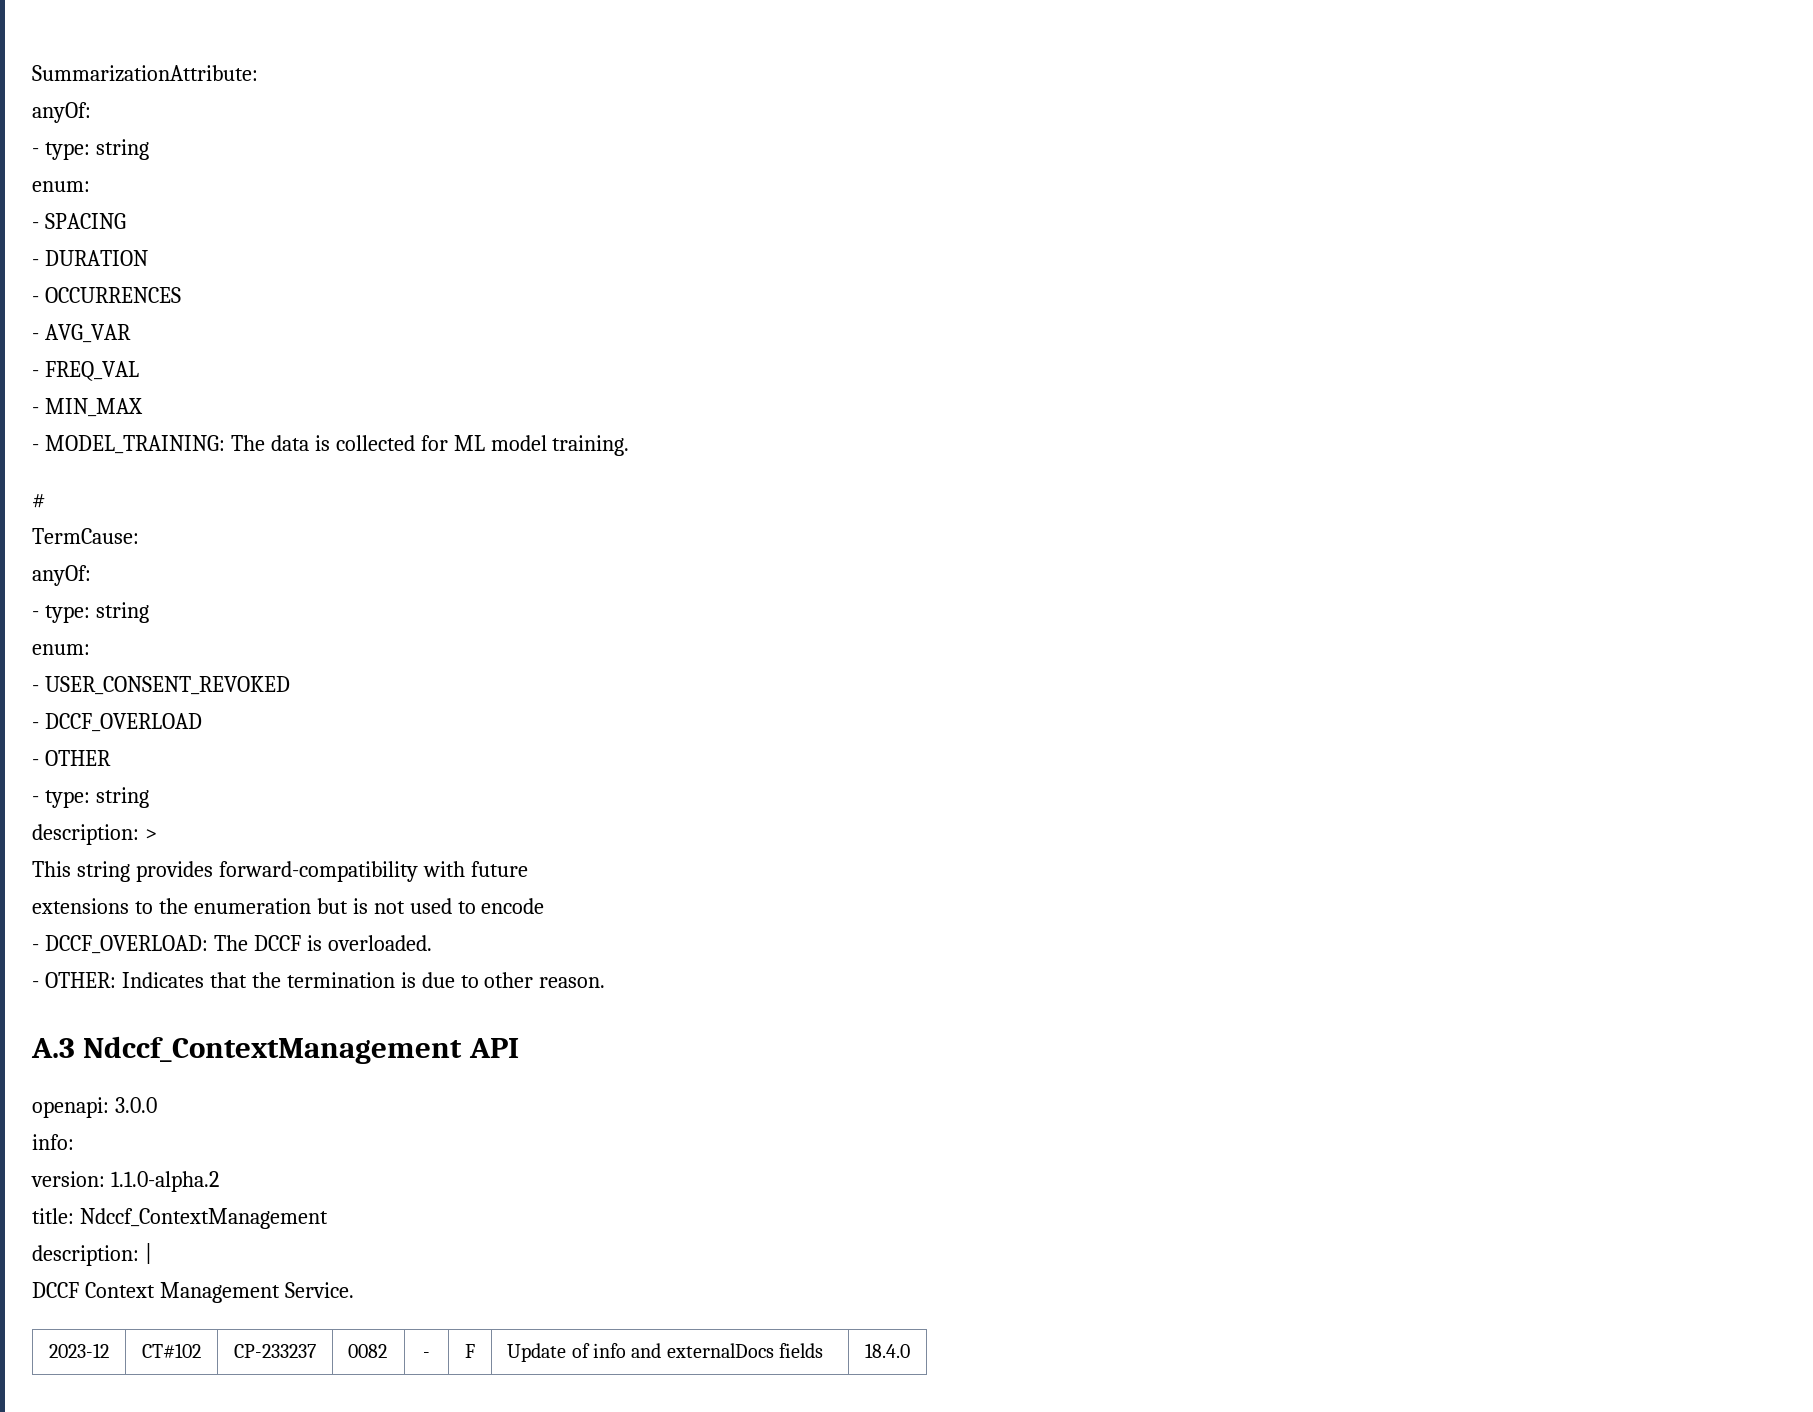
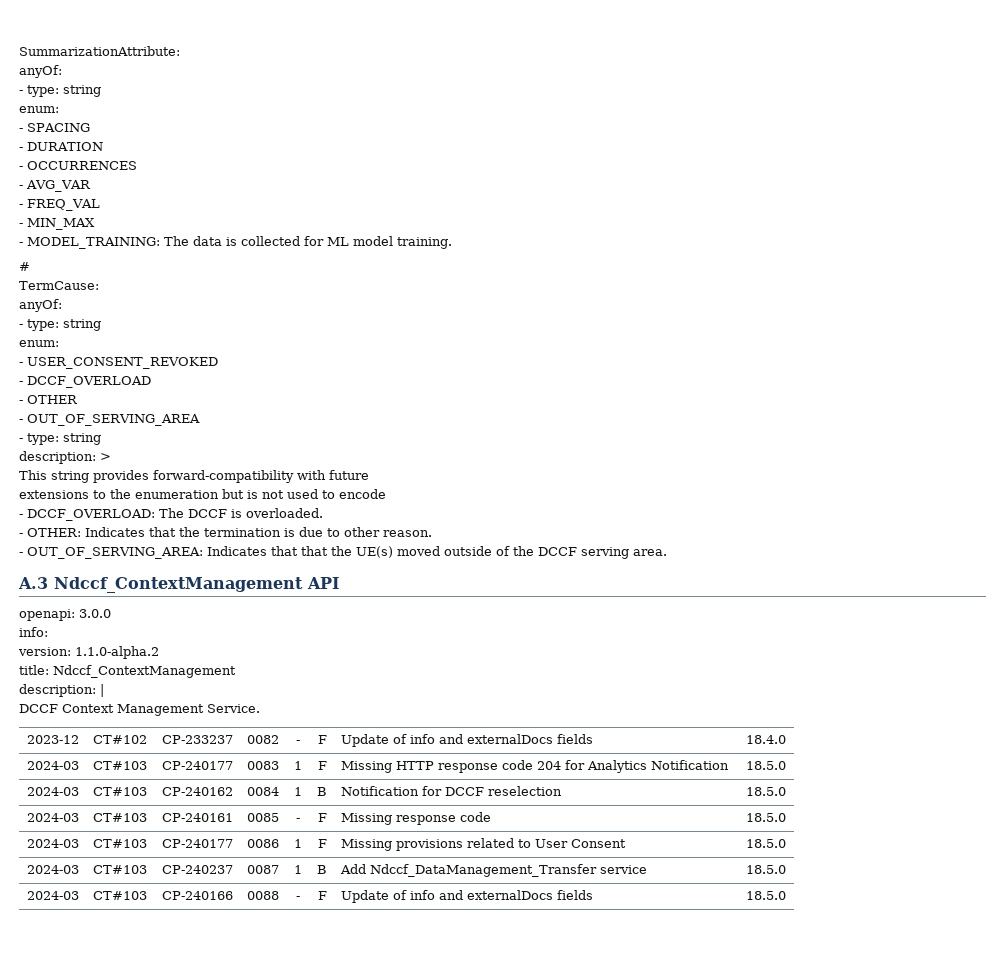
+ - OUT_OF_SERVING_AREA
+ - OUT_OF_SERVING_AREA: Indicates that that the UE(s) moved outside of the DCCF serving area.
+ 2024-03 | CT#103 | CP-240177 | 0083 | 1 | F | Missing HTTP response code 204 for Analytics Notification | 18.5.0
+ 2024-03 | CT#103 | CP-240162 | 0084 | 1 | B | Notification for DCCF reselection | 18.5.0
+ 2024-03 | CT#103 | CP-240161 | 0085 | - | F | Missing response code | 18.5.0
+ 2024-03 | CT#103 | CP-240177 | 0086 | 1 | F | Missing provisions related to User Consent | 18.5.0
+ 2024-03 | CT#103 | CP-240237 | 0087 | 1 | B | Add Ndccf_DataManagement_Transfer service | 18.5.0
+ 2024-03 | CT#103 | CP-240166 | 0088 | - | F | Update of info and externalDocs fields | 18.5.0

